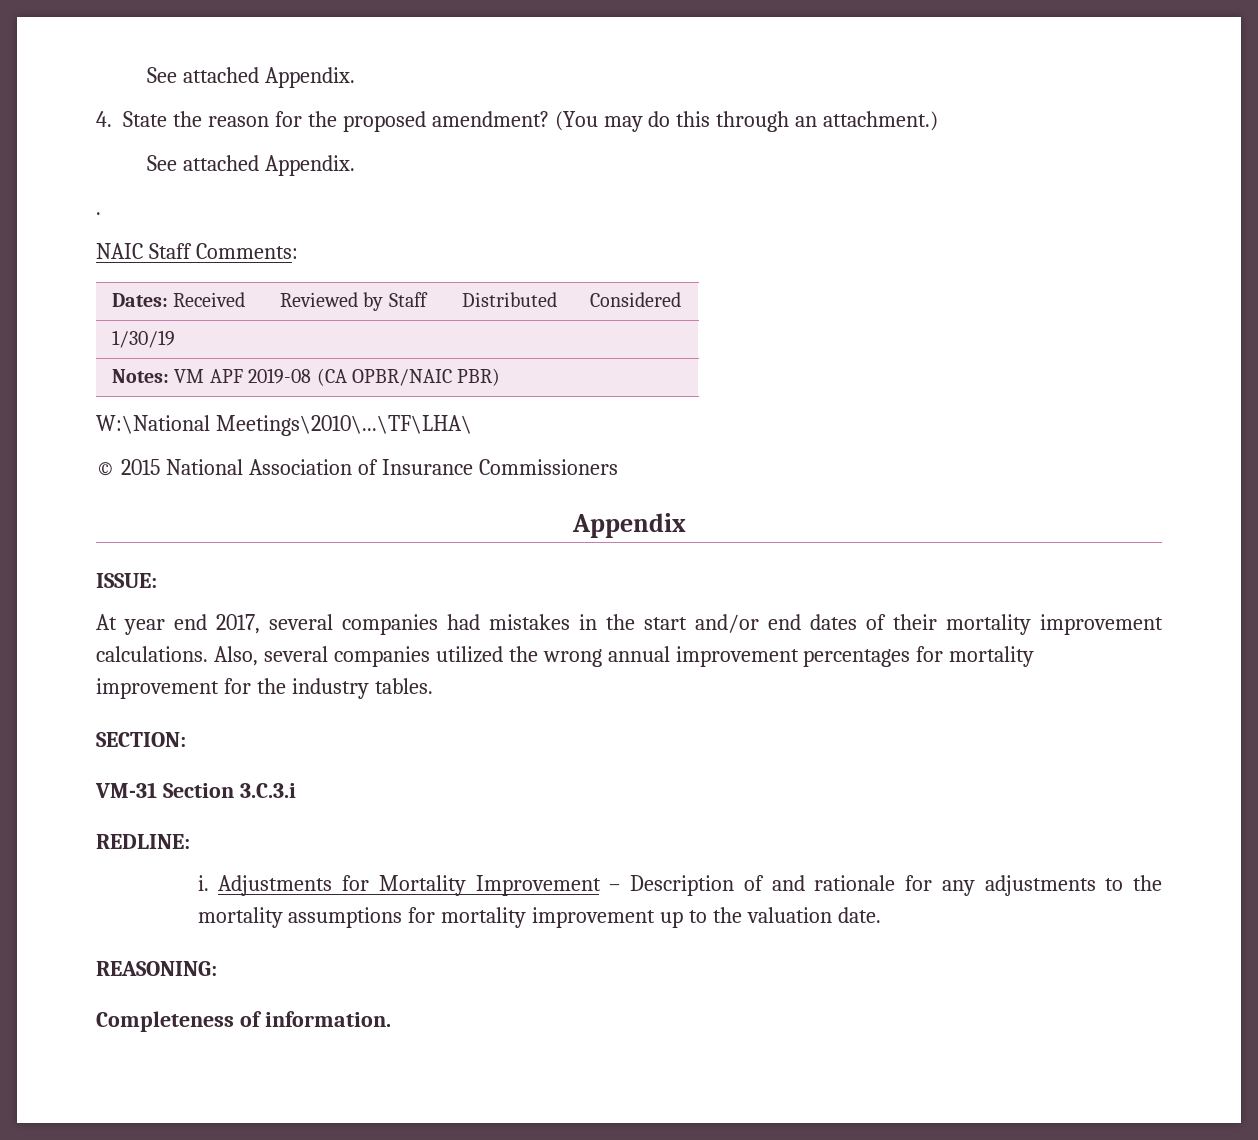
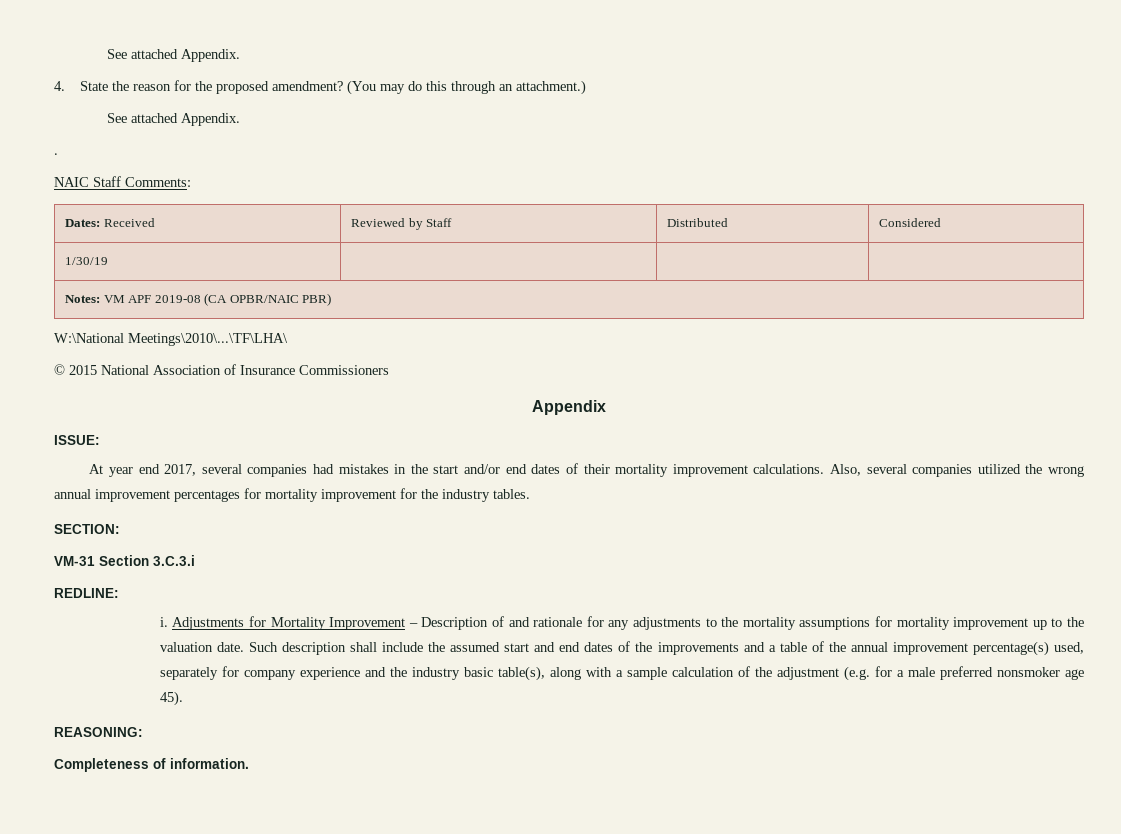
+ Such description shall include the assumed start and end dates of the improvements and a table of the annual improvement percentage(s) used, separately for company experience and the industry basic table(s), along with a sample calculation of the adjustment (e.g. for a male preferred nonsmoker age 45).

